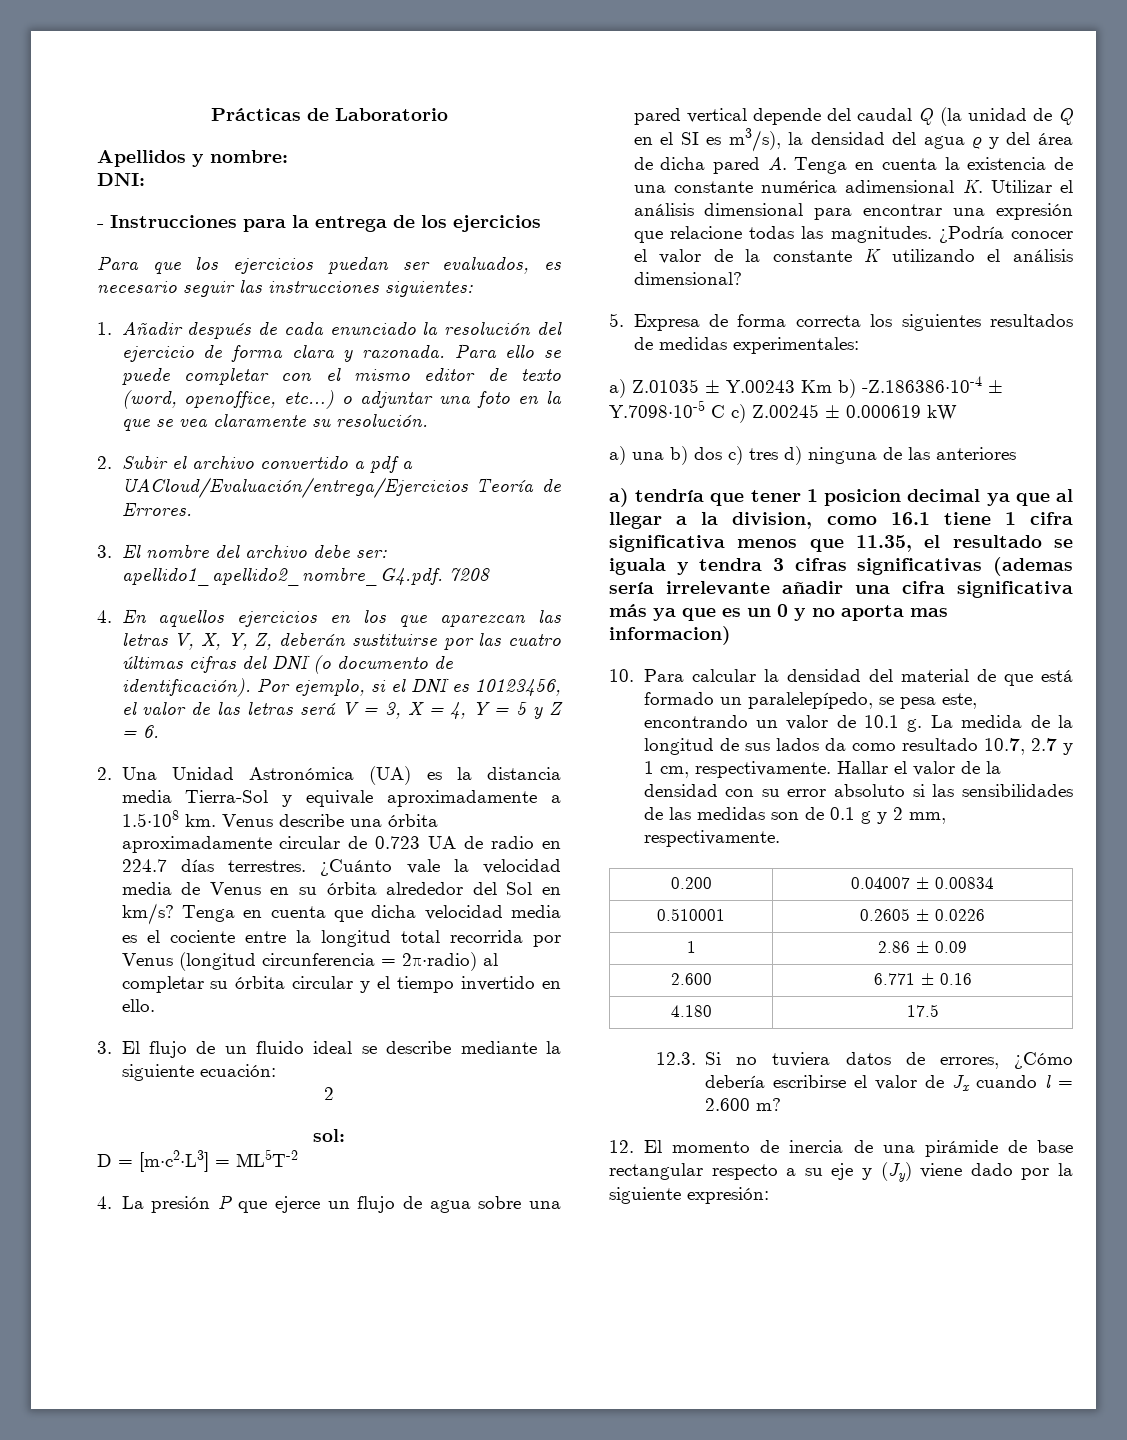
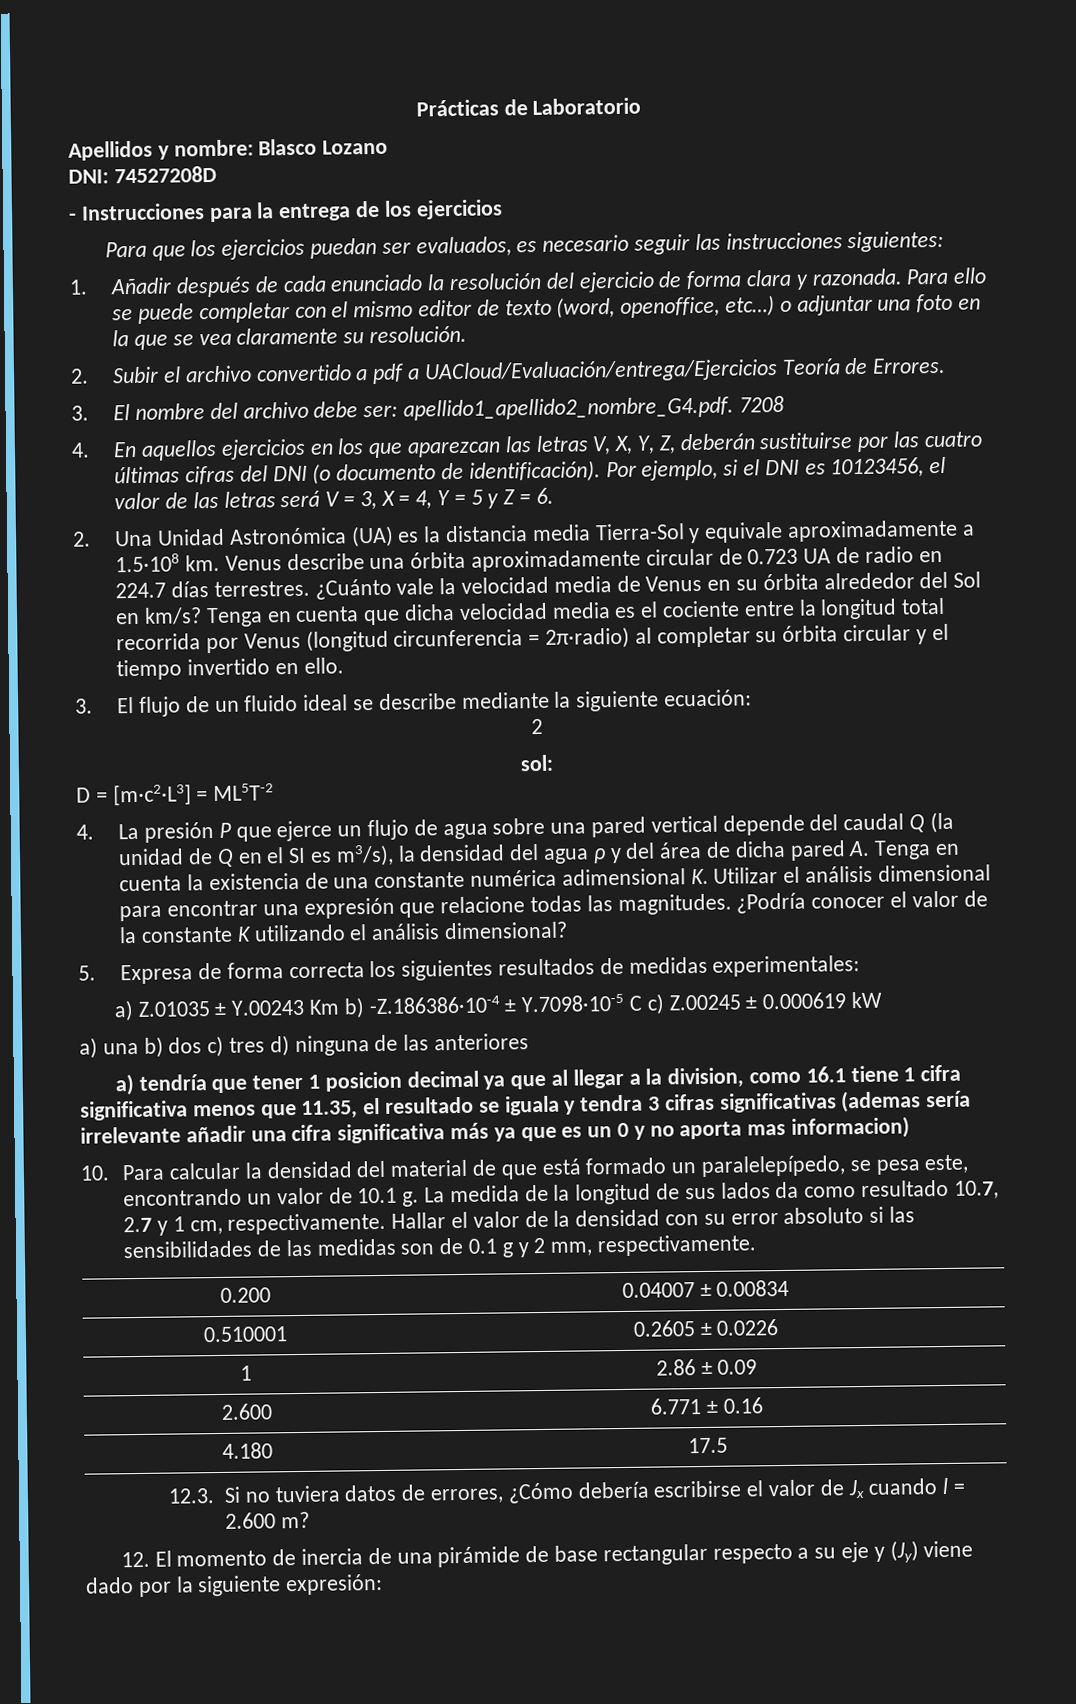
- Apellidos y nombre:
+ Apellidos y nombre: Blasco Lozano
- DNI:
+ DNI: 74527208D

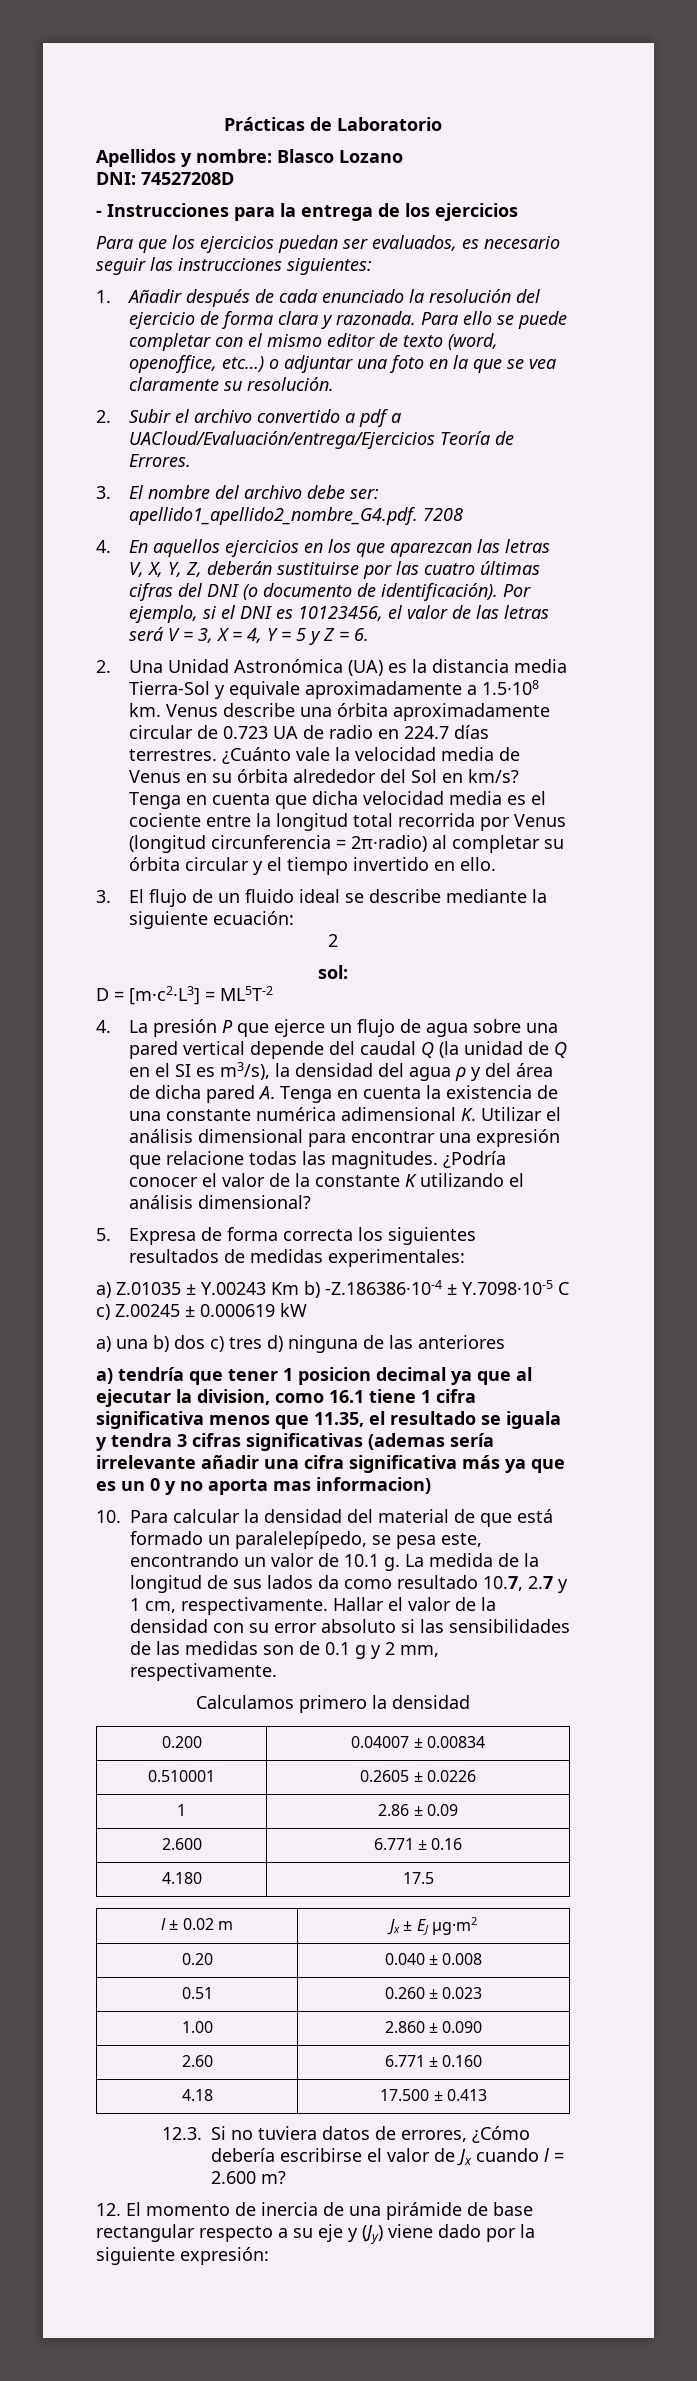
- a) tendría que tener 1 posicion decimal ya que al llegar a la division, como 16.1 tiene 1 cifra significativa menos que 11.35, el resultado se iguala y tendra 3 cifras significativas (ademas sería irrelevante añadir una cifra significativa más ya que es un 0 y no aporta mas informacion)
+ a) tendría que tener 1 posicion decimal ya que al ejecutar la division, como 16.1 tiene 1 cifra significativa menos que 11.35, el resultado se iguala y tendra 3 cifras significativas (ademas sería irrelevante añadir una cifra significativa más ya que es un 0 y no aporta mas informacion)
+ Calculamos primero la densidad
+ l ± 0.02 m | Jx ± EJ µg·m2
+ 0.20 | 0.040 ± 0.008
+ 0.51 | 0.260 ± 0.023
+ 1.00 | 2.860 ± 0.090
+ 2.60 | 6.771 ± 0.160
+ 4.18 | 17.500 ± 0.413

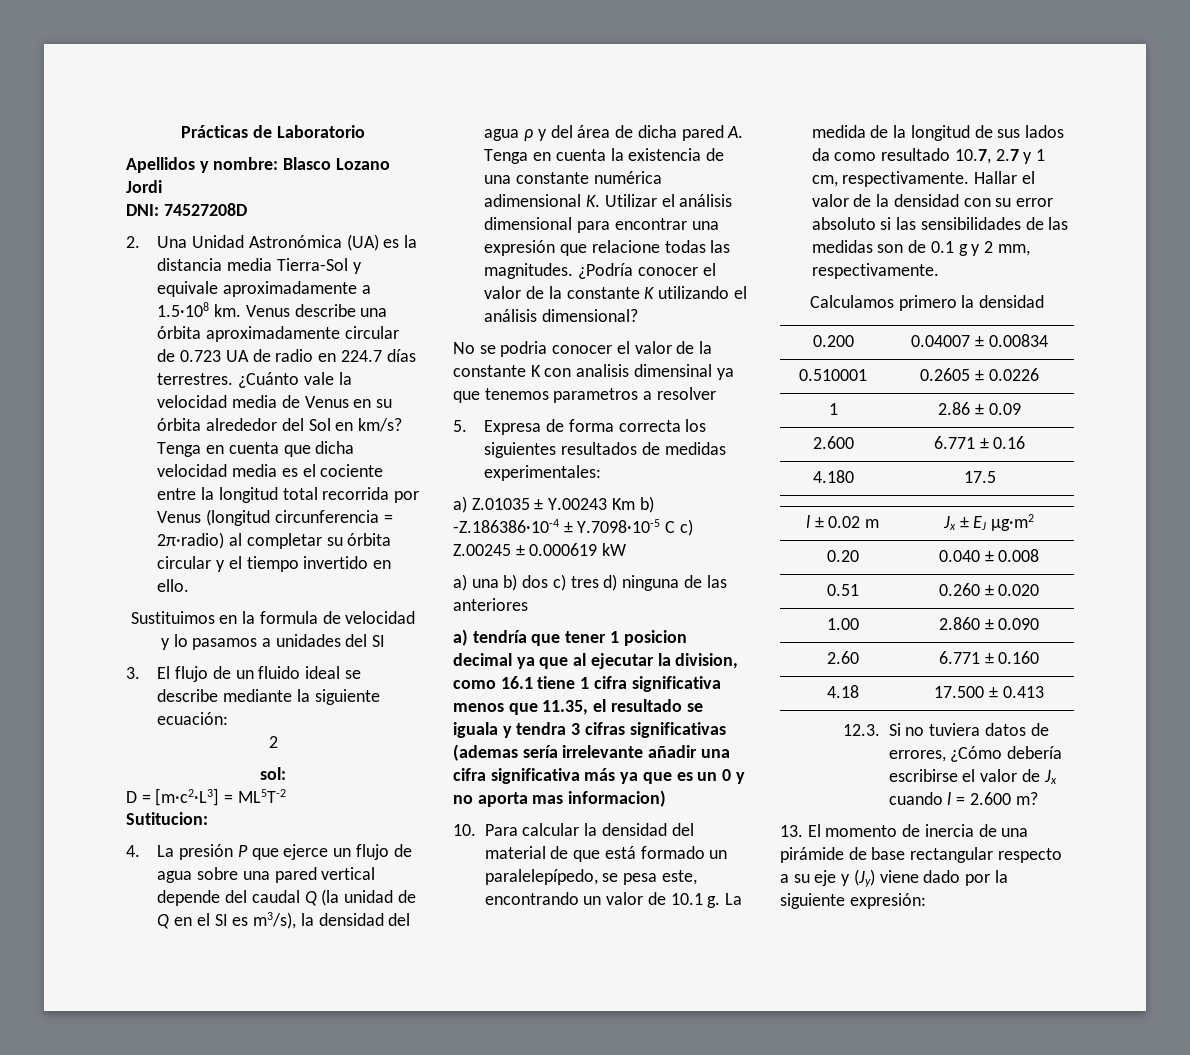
- Apellidos y nombre: Blasco Lozano
+ Apellidos y nombre: Blasco Lozano Jordi
- - Instrucciones para la entrega de los ejercicios
- Para que los ejercicios puedan ser evaluados, es necesario seguir las instrucciones siguientes:
- 1. Añadir después de cada enunciado la resolución del ejercicio de forma clara y razonada. Para ello se puede completar con el mismo editor de texto (word, openoffice, etc…) o adjuntar una foto en la que se vea claramente su resolución.
- 2. Subir el archivo convertido a pdf a UACloud/Evaluación/entrega/Ejercicios Teoría de Errores.
- 3. El nombre del archivo debe ser: apellido1_apellido2_nombre_G4.pdf. 7208
- 4. En aquellos ejercicios en los que aparezcan las letras V, X, Y, Z, deberán sustituirse por las cuatro últimas cifras del DNI (o documento de identificación). Por ejemplo, si el DNI es 10123456, el valor de las letras será V = 3, X = 4, Y = 5 y Z = 6.
+ Sustituimos en la formula de velocidad y lo pasamos a unidades del SI
+ Sutitucion:
+ No se podria conocer el valor de la constante K con analisis dimensinal ya que tenemos parametros a resolver
- 0.51 | 0.260 ± 0.023
+ 0.51 | 0.260 ± 0.020
- 12. El momento de inercia de una pirámide de base rectangular respecto a su eje y (Jy) viene dado por la siguiente expresión:
+ 13. El momento de inercia de una pirámide de base rectangular respecto a su eje y (Jy) viene dado por la siguiente expresión:

